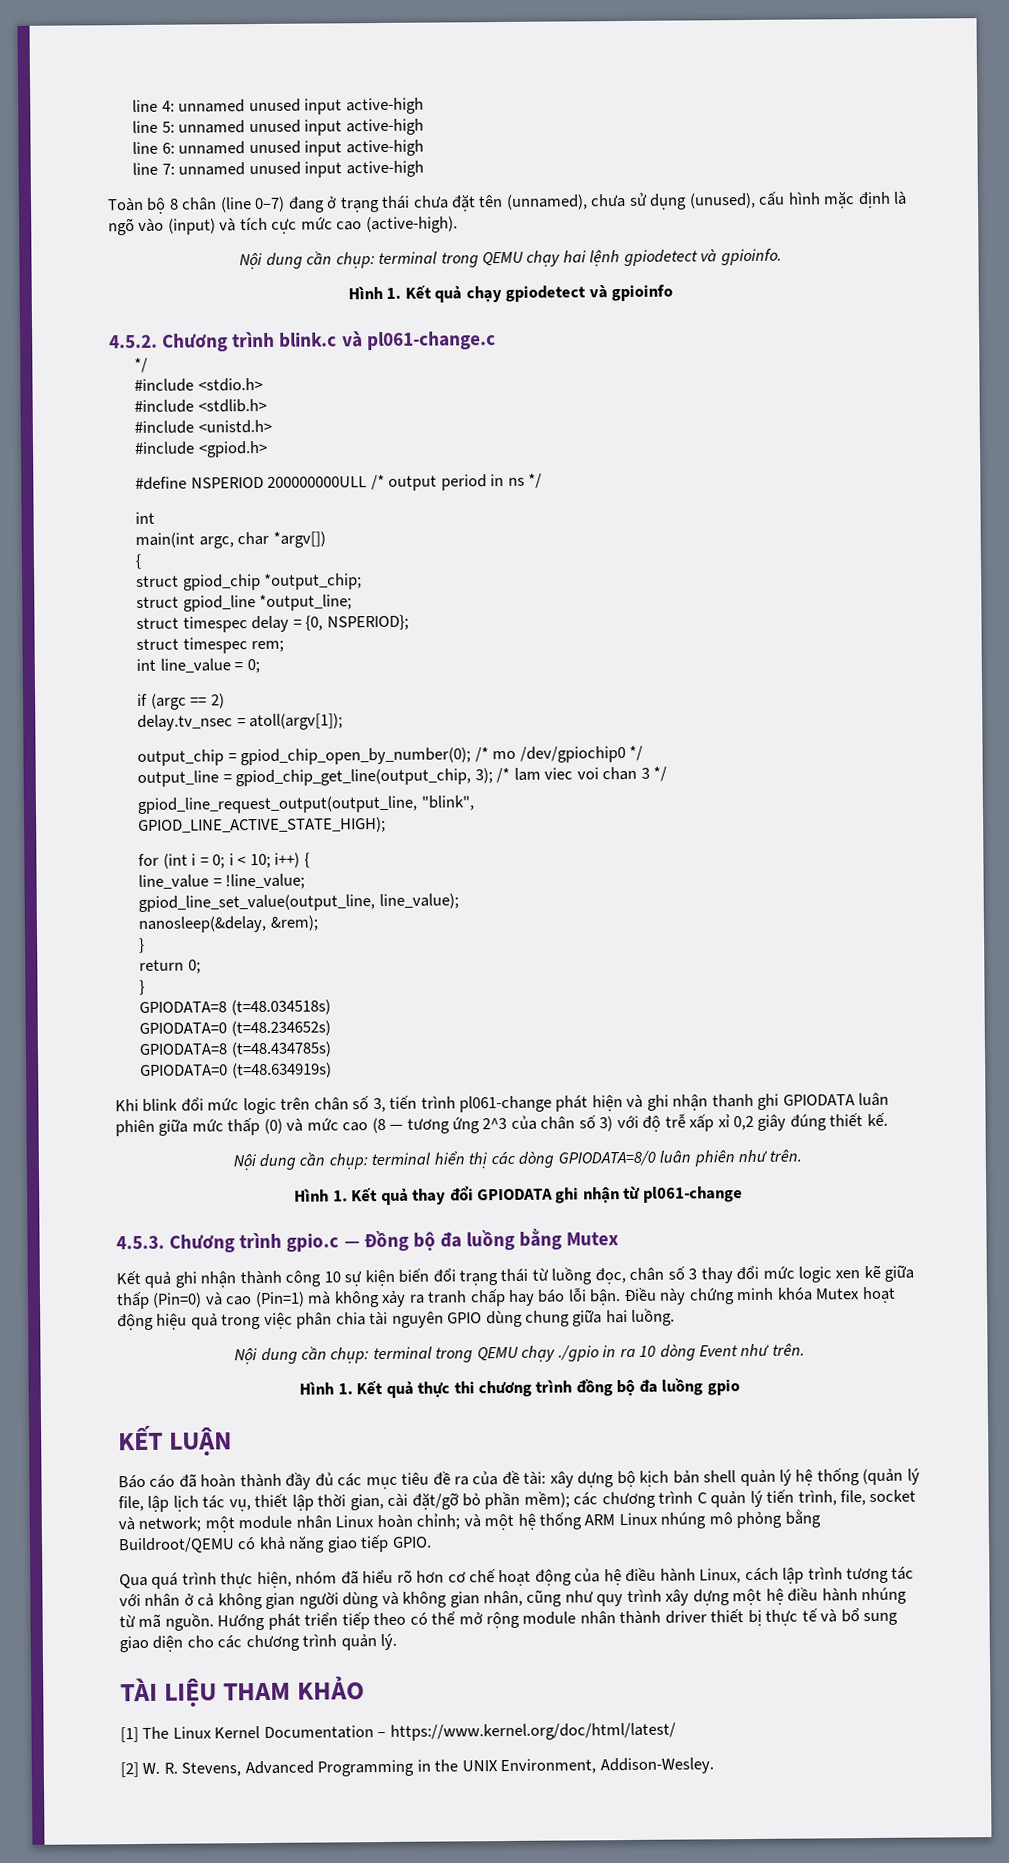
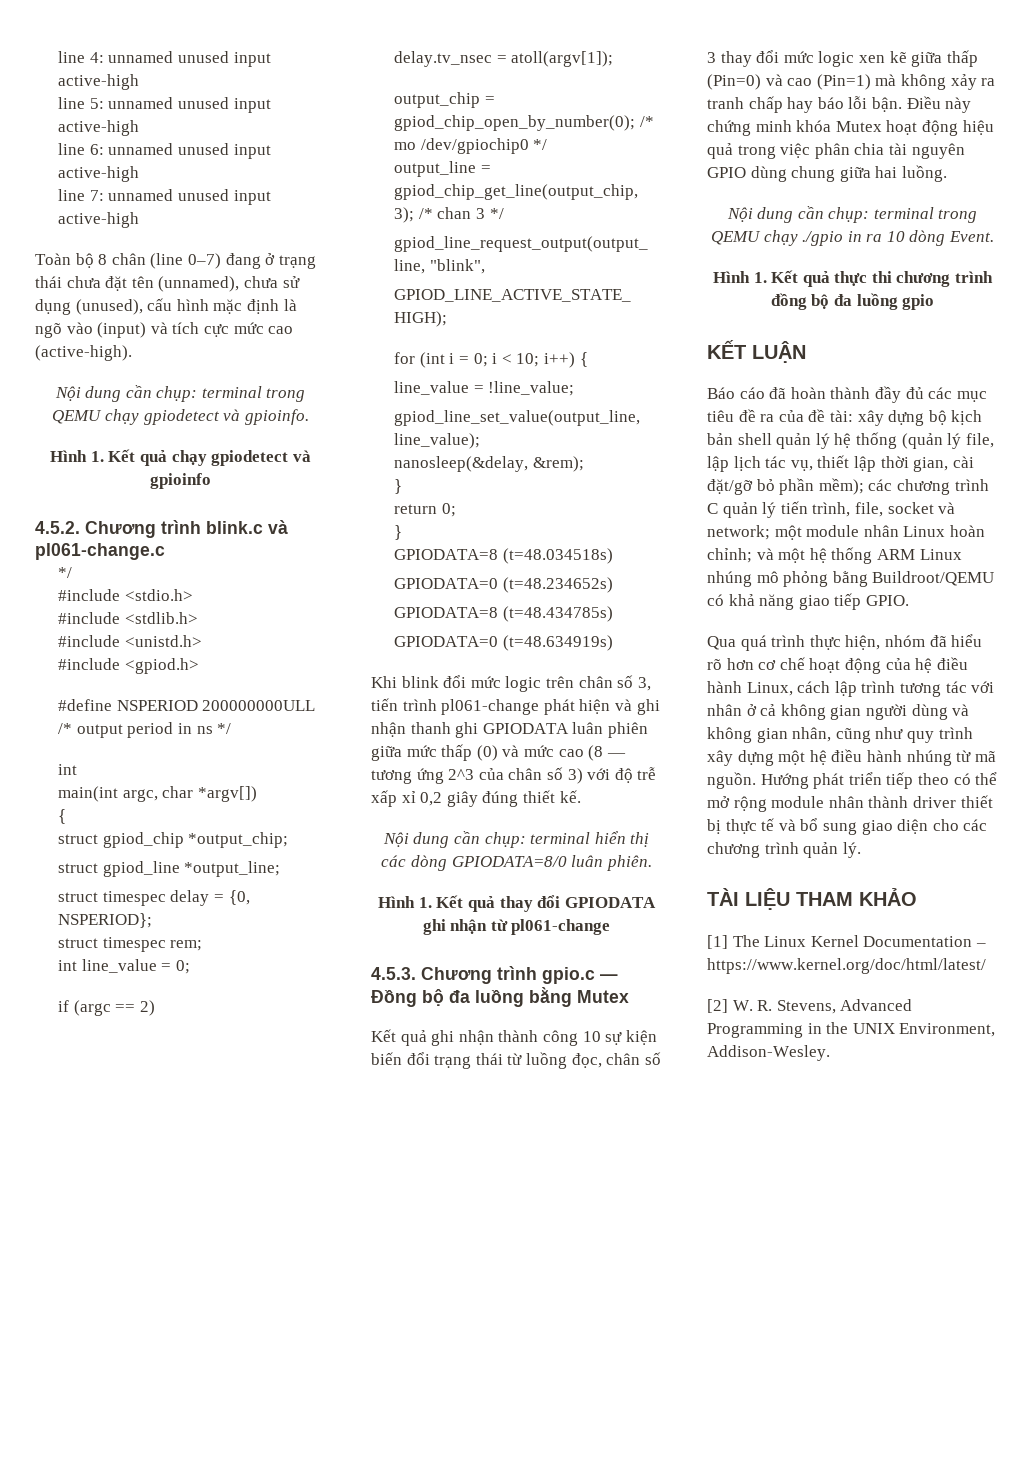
- Nội dung cần chụp: terminal trong QEMU chạy hai lệnh gpiodetect và gpioinfo.
+ Nội dung cần chụp: terminal trong QEMU chạy gpiodetect và gpioinfo.
- output_line = gpiod_chip_get_line(output_chip, 3); /* lam viec voi chan 3 */
+ output_line = gpiod_chip_get_line(output_chip, 3); /* chan 3 */
- Nội dung cần chụp: terminal hiển thị các dòng GPIODATA=8/0 luân phiên như trên.
+ Nội dung cần chụp: terminal hiển thị các dòng GPIODATA=8/0 luân phiên.
- Nội dung cần chụp: terminal trong QEMU chạy ./gpio in ra 10 dòng Event như trên.
+ Nội dung cần chụp: terminal trong QEMU chạy ./gpio in ra 10 dòng Event.

